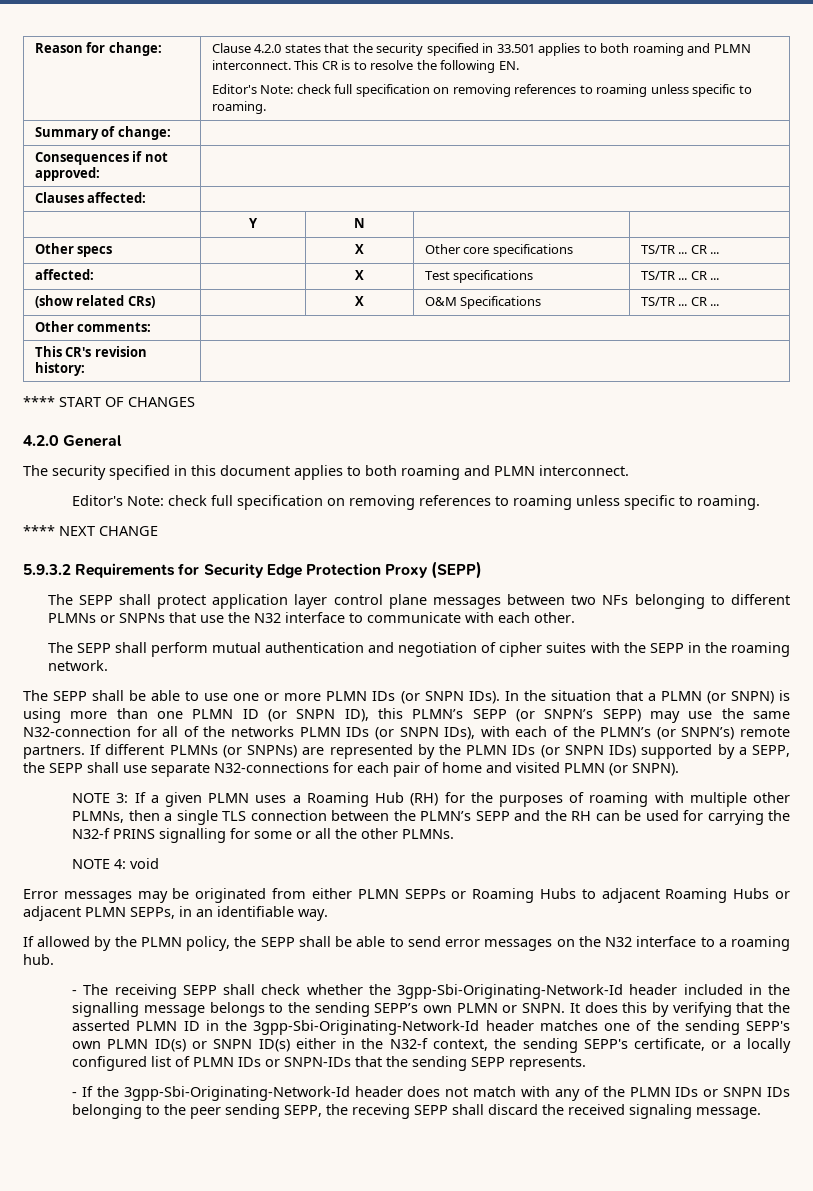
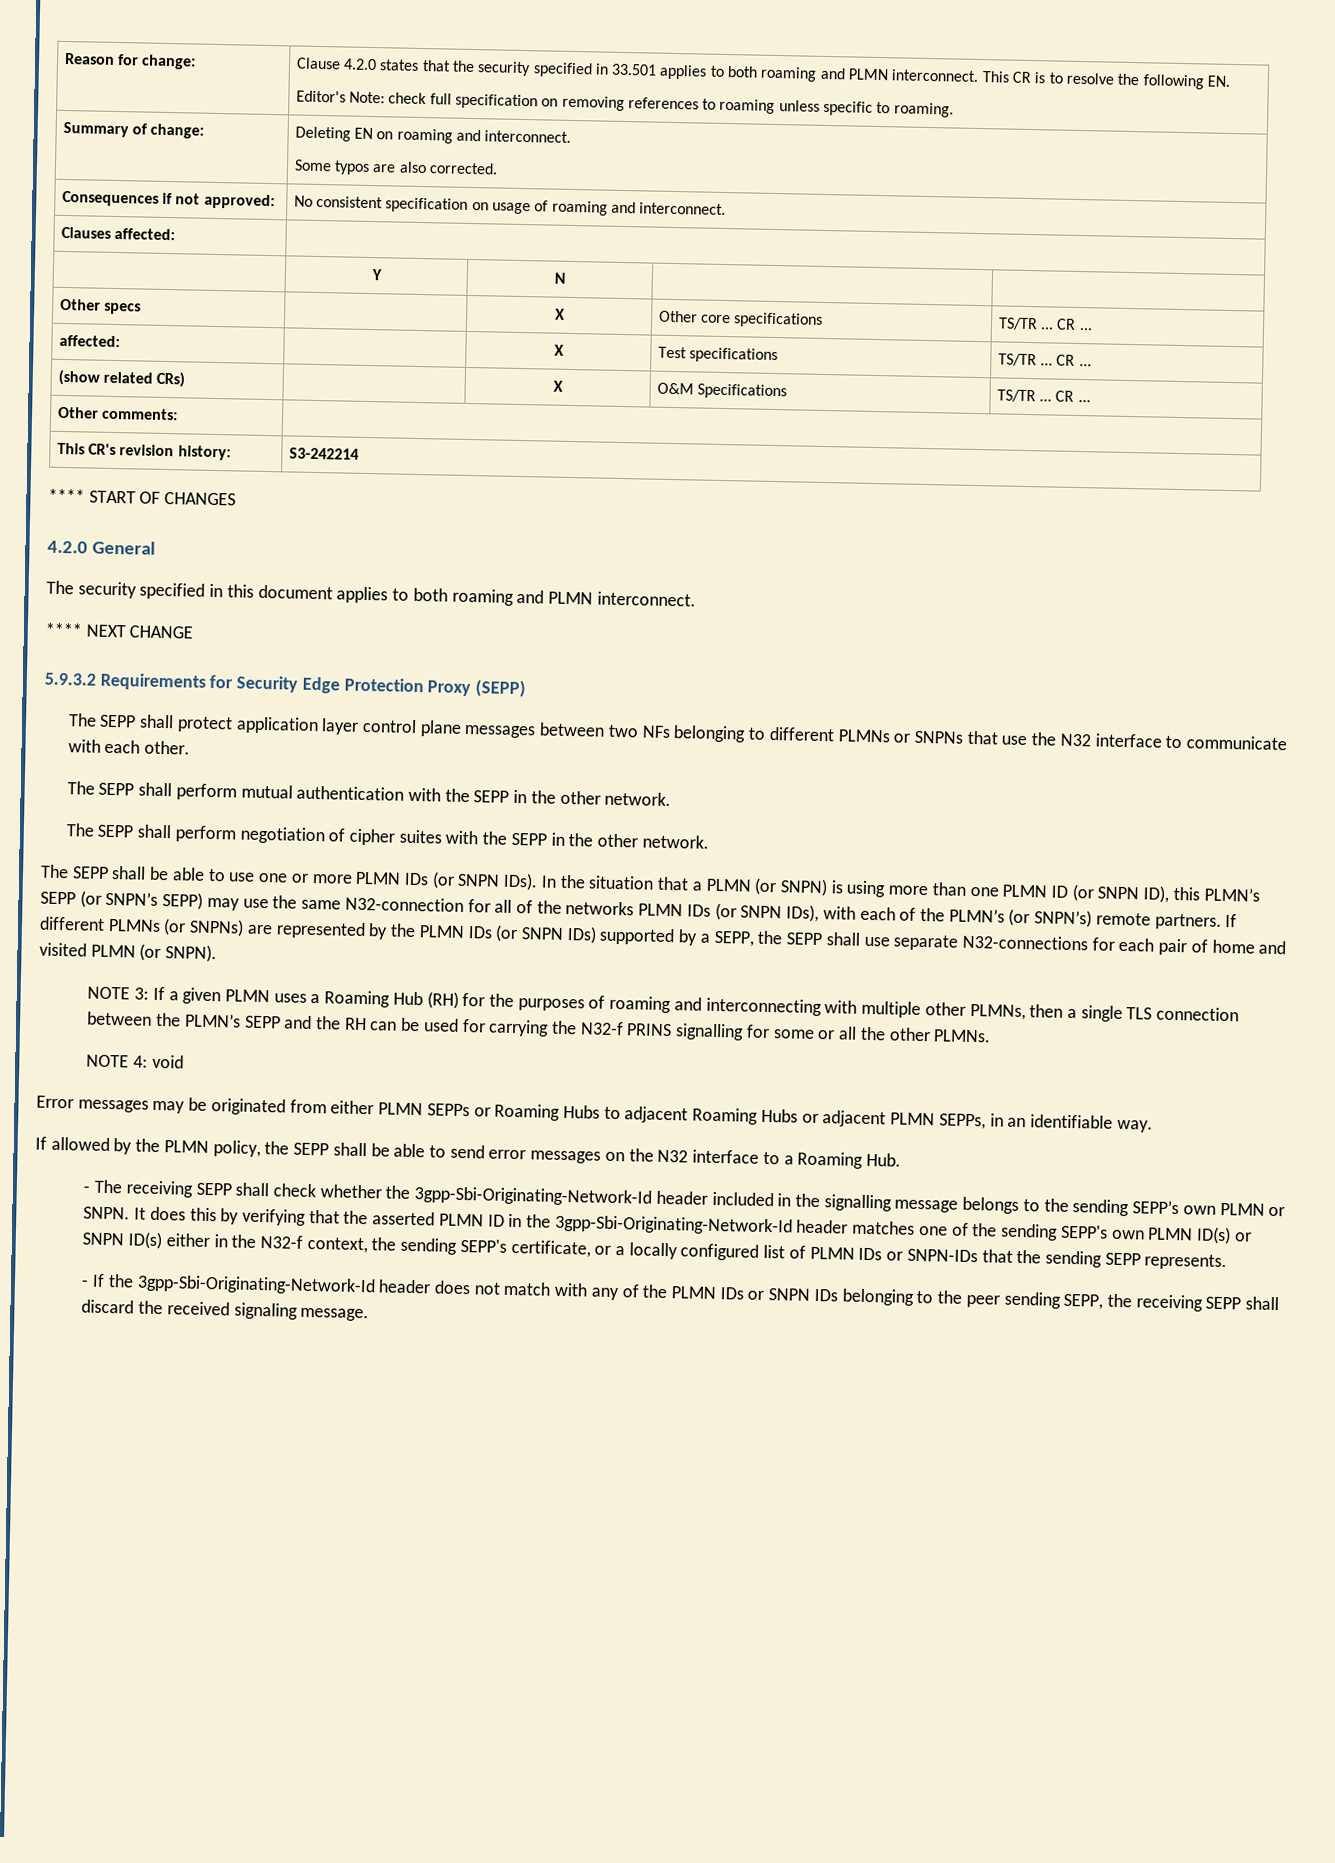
- Summary of change: |
- Consequences if not approved: |
+ Summary of change: | Deleting EN on roaming and interconnect.
+ Some typos are also corrected.
+ Consequences if not approved: | No consistent specification on usage of roaming and interconnect.
- This CR's revision history: |
+ This CR's revision history: | S3-242214
  The security specified in this document applies to both roaming and PLMN interconnect.
- Editor's Note: check full specification on removing references to roaming unless specific to roaming.
- The SEPP shall perform mutual authentication and negotiation of cipher suites with the SEPP in the roaming network.
+ The SEPP shall perform mutual authentication with the SEPP in the other network.
+ The SEPP shall perform negotiation of cipher suites with the SEPP in the other network.
- NOTE 3: If a given PLMN uses a Roaming Hub (RH) for the purposes of roaming with multiple other PLMNs, then a single TLS connection between the PLMN’s SEPP and the RH can be used for carrying the N32-f PRINS signalling for some or all the other PLMNs.
+ NOTE 3: If a given PLMN uses a Roaming Hub (RH) for the purposes of roaming and interconnecting with multiple other PLMNs, then a single TLS connection between the PLMN’s SEPP and the RH can be used for carrying the N32-f PRINS signalling for some or all the other PLMNs.
- If allowed by the PLMN policy, the SEPP shall be able to send error messages on the N32 interface to a roaming hub.
+ If allowed by the PLMN policy, the SEPP shall be able to send error messages on the N32 interface to a Roaming Hub.
- - If the 3gpp-Sbi-Originating-Network-Id header does not match with any of the PLMN IDs or SNPN IDs belonging to the peer sending SEPP, the receving SEPP shall discard the received signaling message.
+ - If the 3gpp-Sbi-Originating-Network-Id header does not match with any of the PLMN IDs or SNPN IDs belonging to the peer sending SEPP, the receiving SEPP shall discard the received signaling message.

